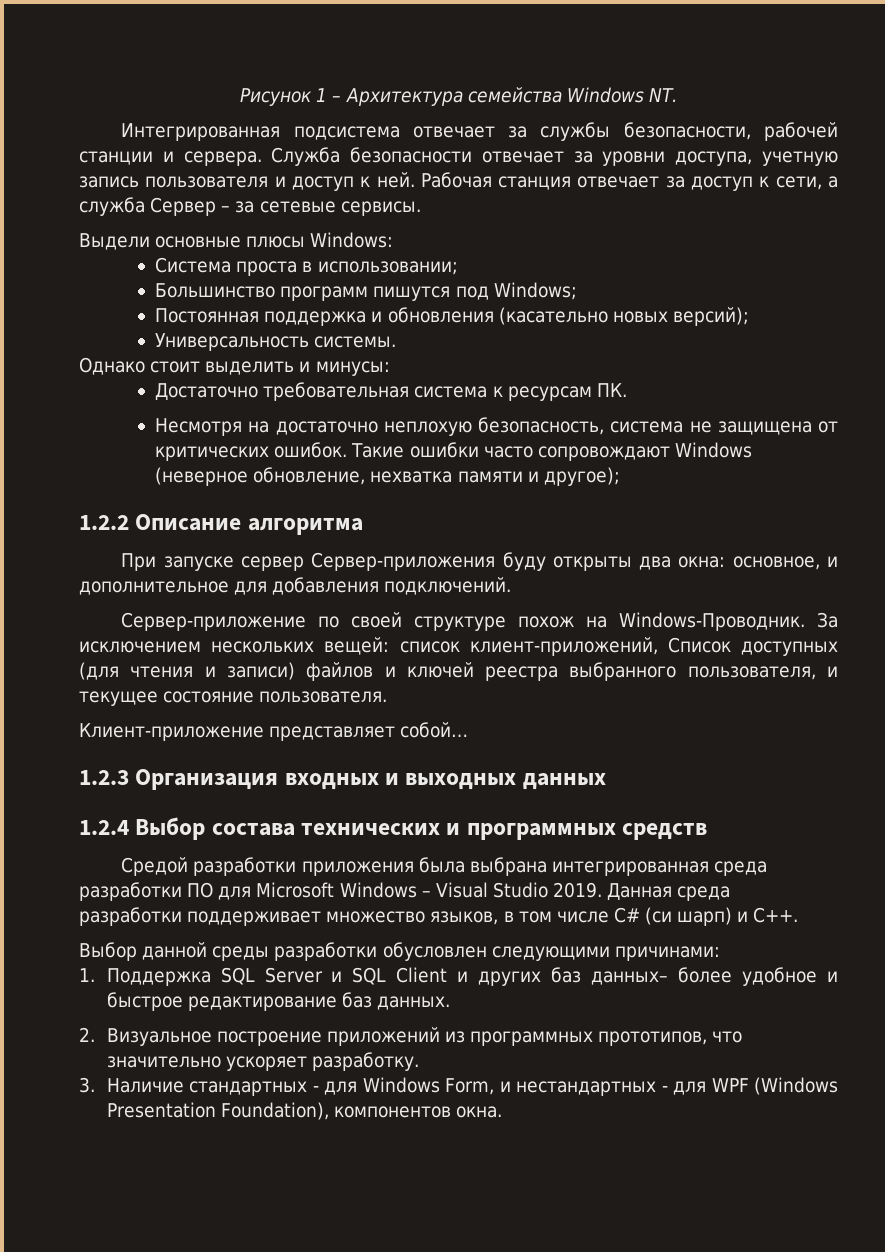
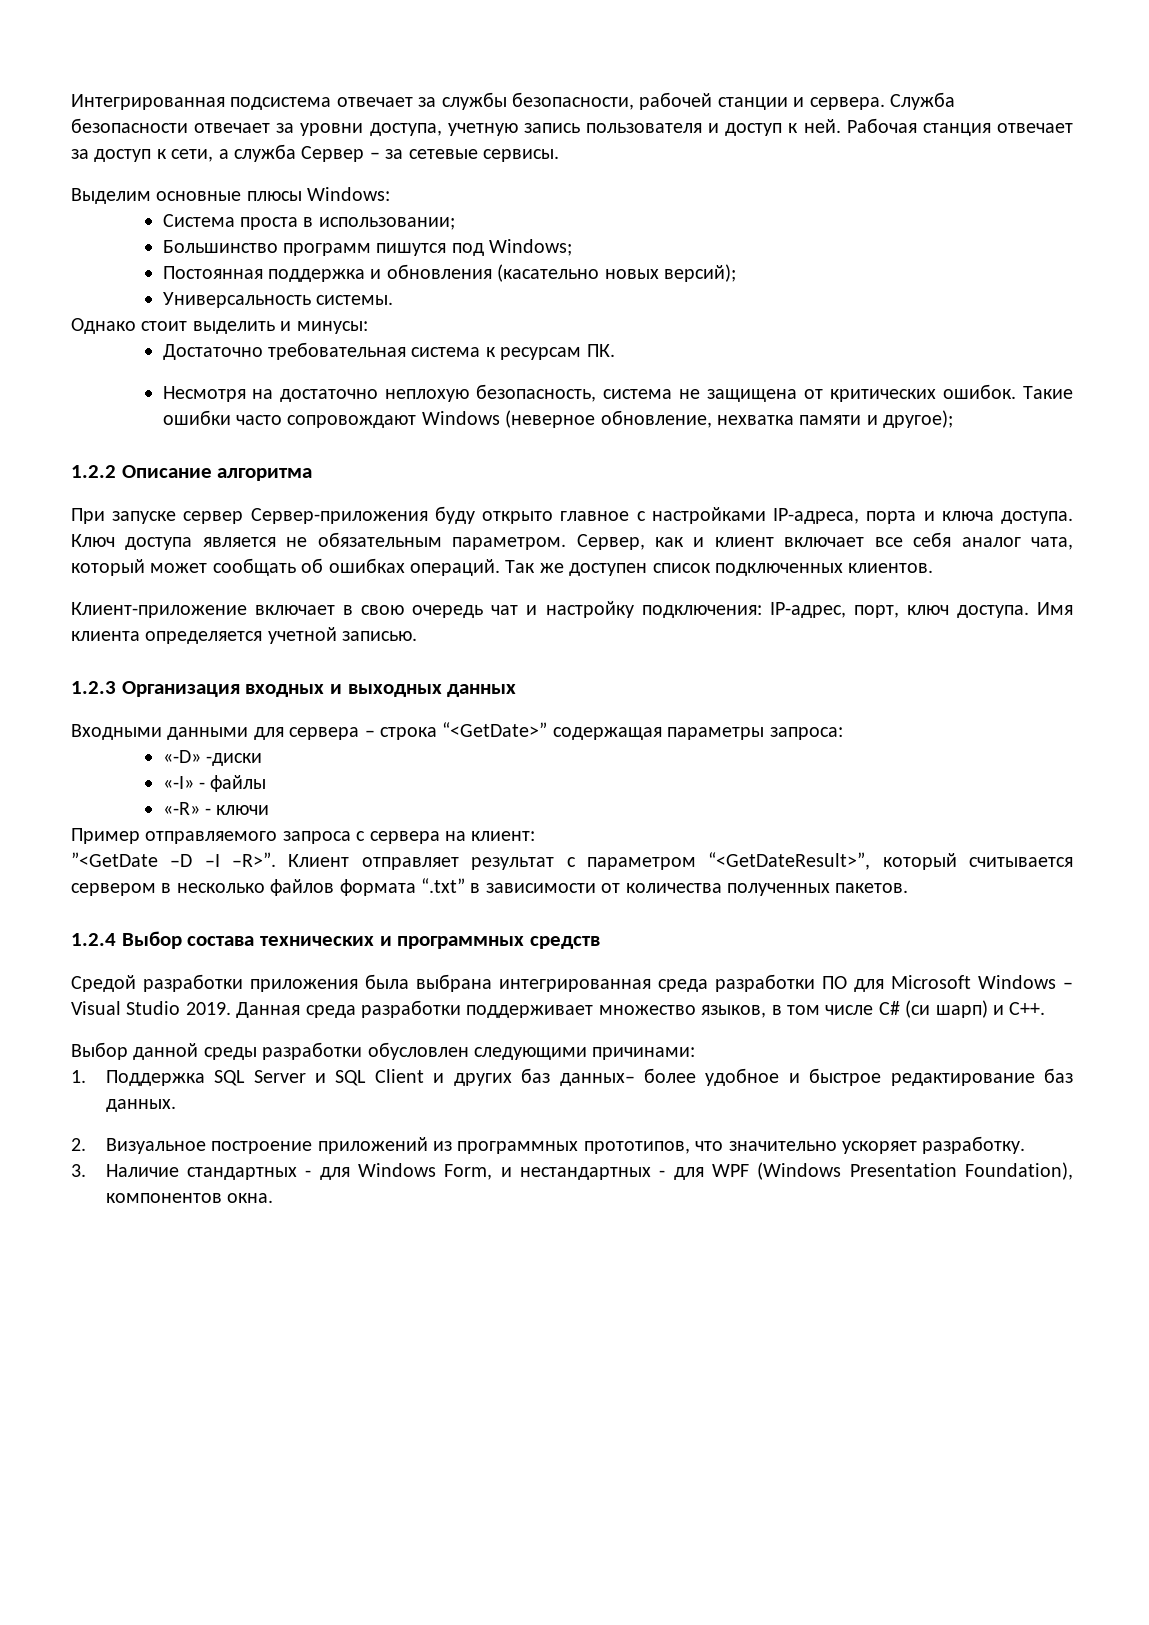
- Рисунок 1 – Архитектура семейства Windows NT.
- Выдели основные плюсы Windows:
+ Выделим основные плюсы Windows:
- При запуске сервер Сервер-приложения буду открыты два окна: основное, и дополнительное для добавления подключений.
- Сервер-приложение по своей структуре похож на Windows-Проводник. За исключением нескольких вещей: список клиент-приложений, Список доступных (для чтения и записи) файлов и ключей реестра выбранного пользователя, и текущее состояние пользователя.
- Клиент-приложение представляет собой…
+ При запуске сервер Сервер-приложения буду открыто главное с настройками IP-адреса, порта и ключа доступа. Ключ доступа является не обязательным параметром. Сервер, как и клиент включает все себя аналог чата, который может сообщать об ошибках операций. Так же доступен список подключенных клиентов.
+ Клиент-приложение включает в свою очередь чат и настройку подключения: IP-адрес, порт, ключ доступа. Имя клиента определяется учетной записью.
+ Входными данными для сервера – строка “<GetDate>” содержащая параметры запроса:
+ «-D» -диски
+ «-I» - файлы
+ «-R» - ключи
+ Пример отправляемого запроса с сервера на клиент:
+ ”<GetDate –D –I –R>”. Клиент отправляет результат с параметром “<GetDateResult>”, который считывается сервером в несколько файлов формата “.txt” в зависимости от количества полученных пакетов.

